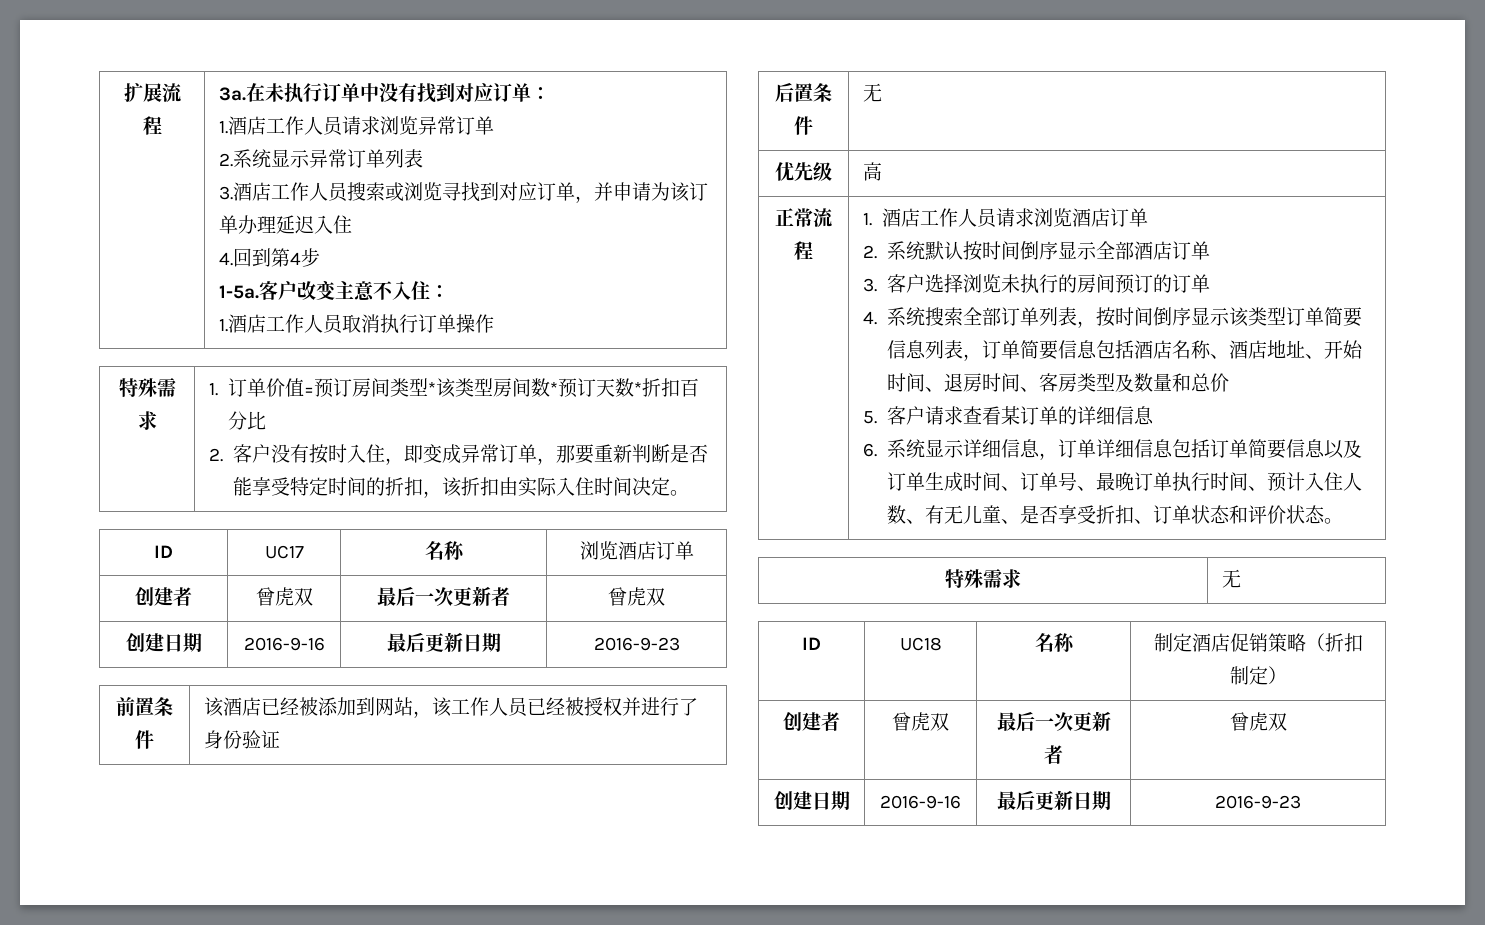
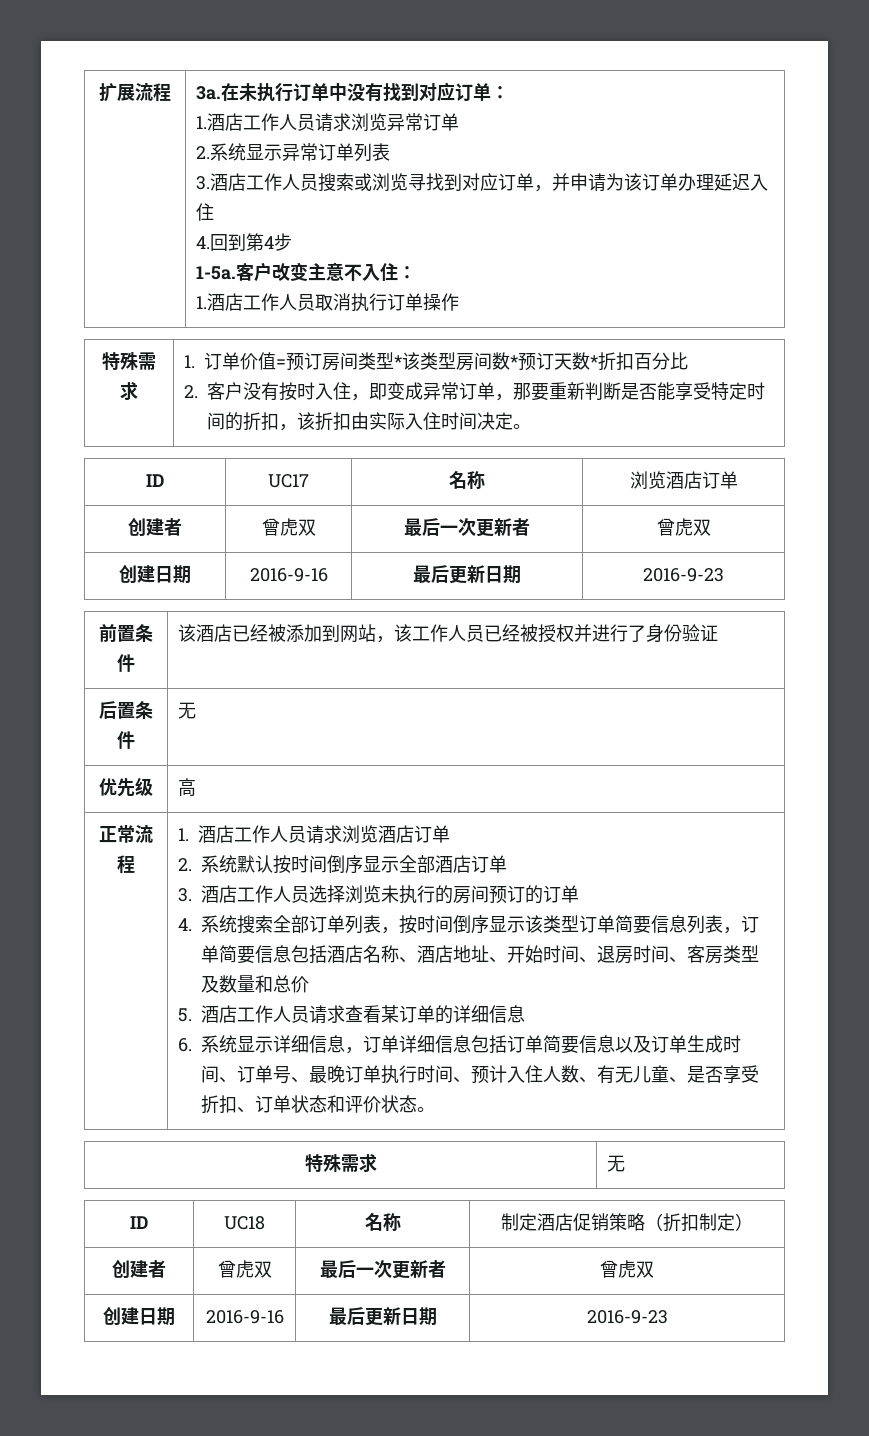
- 3.客户选择浏览未执行的房间预订的订单
+ 3.酒店工作人员选择浏览未执行的房间预订的订单
- 5.客户请求查看某订单的详细信息
+ 5.酒店工作人员请求查看某订单的详细信息

